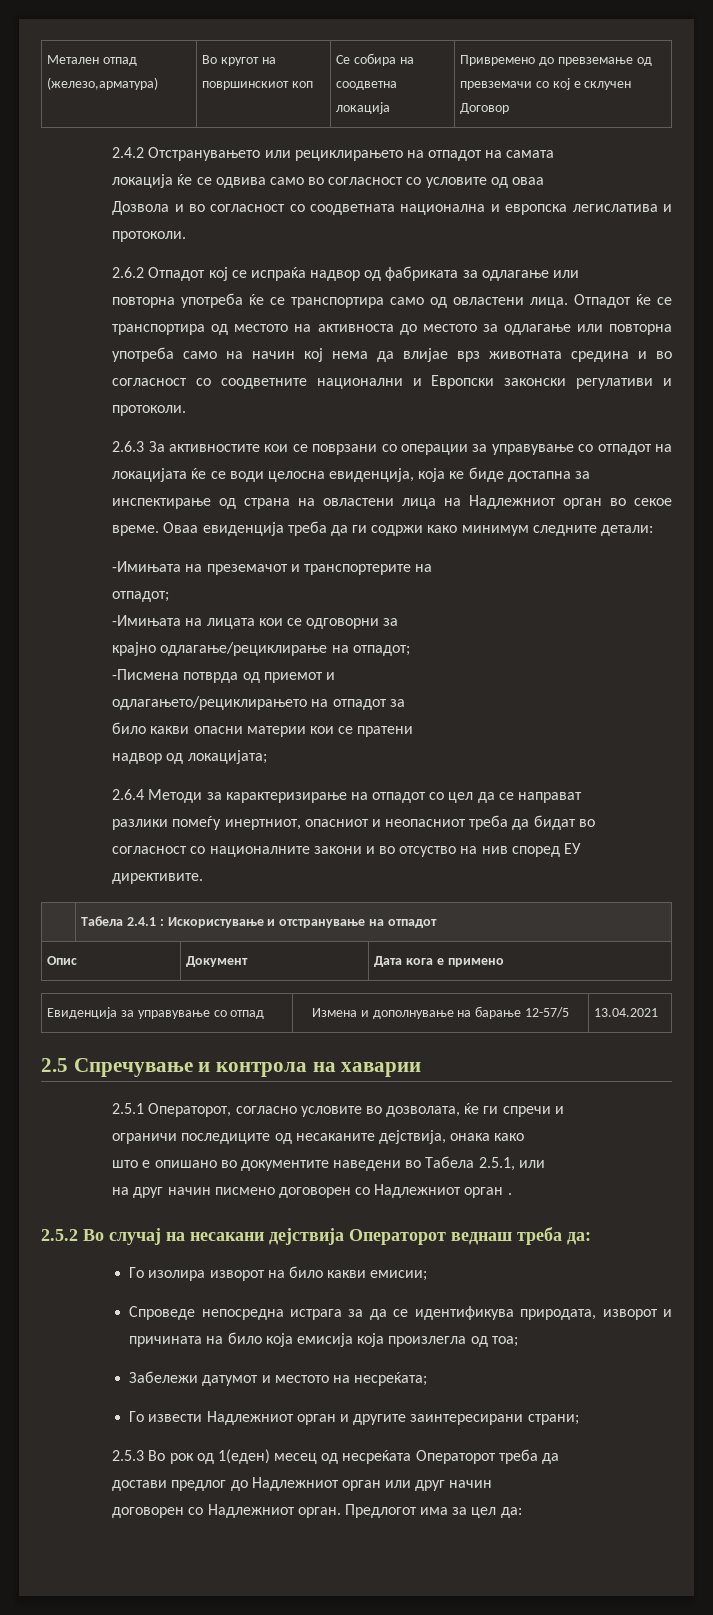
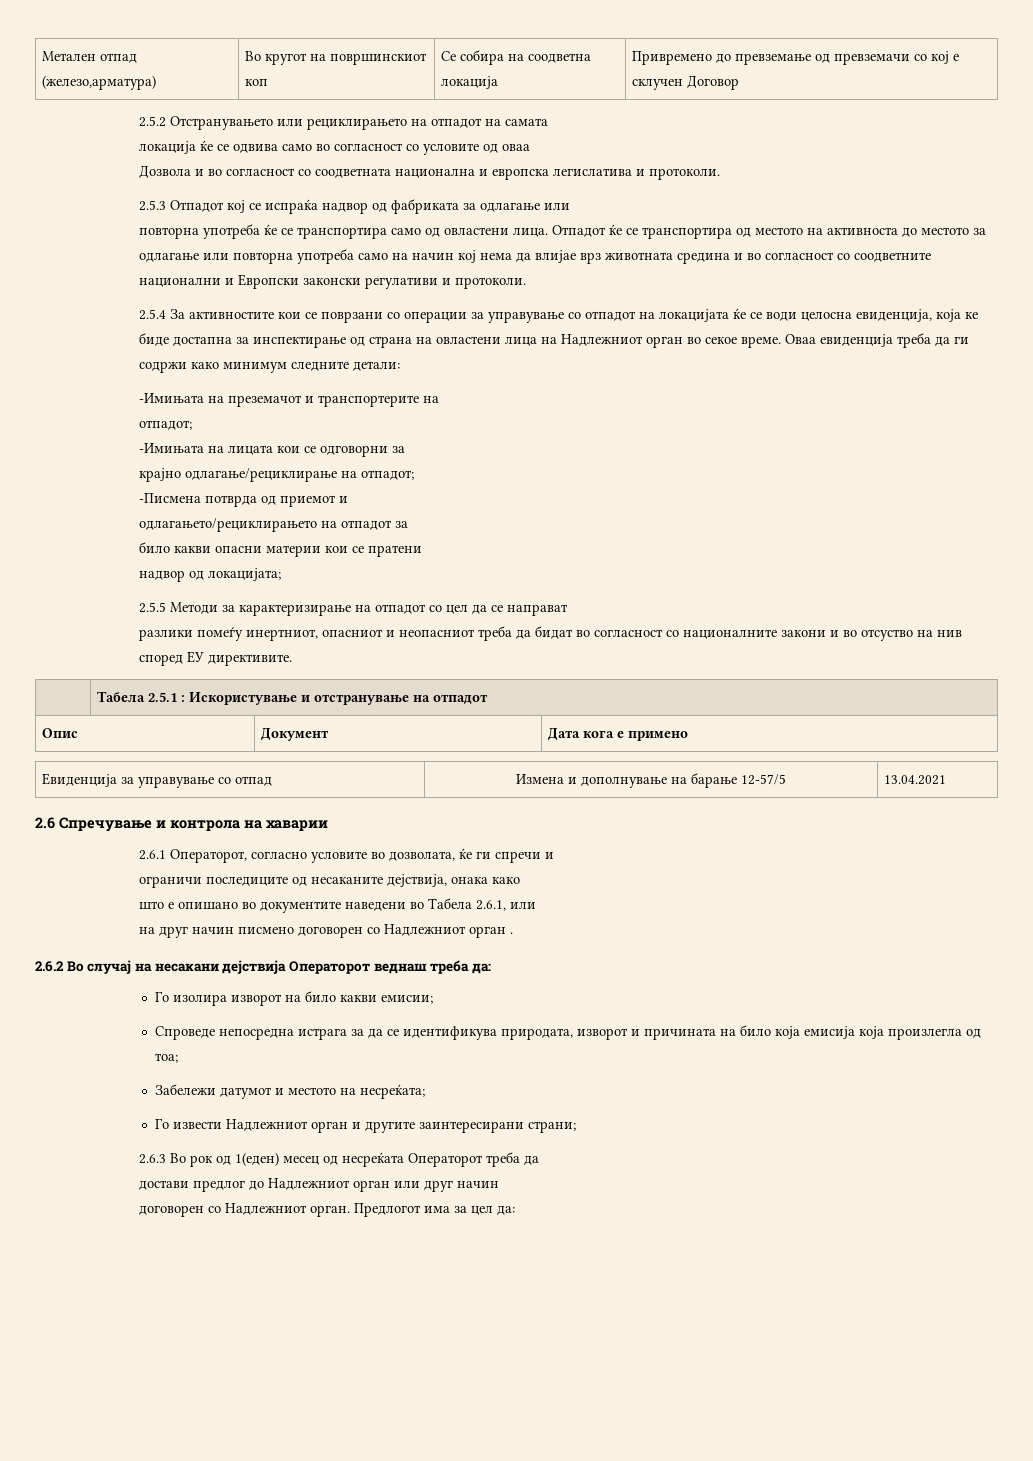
- 2.4.2 Отстранувањето или рециклирањето на отпадот на самата
+ 2.5.2 Отстранувањето или рециклирањето на отпадот на самата
- 2.6.2 Отпадот кој се испраќа надвор од фабриката за одлагање или
+ 2.5.3 Отпадот кој се испраќа надвор од фабриката за одлагање или
- 2.6.3 За активностите кои се поврзани со операции за управување со отпадот на локацијата ќе се води целосна евиденција, која ке биде достапна за инспектирање од страна на овластени лица на Надлежниот орган во секое време.
+ 2.5.4 За активностите кои се поврзани со операции за управување со отпадот на локацијата ќе се води целосна евиденција, која ке биде достапна за инспектирање од страна на овластени лица на Надлежниот орган во секое време.
- 2.6.4 Методи за карактеризирање на отпадот со цел да се направат
+ 2.5.5 Методи за карактеризирање на отпадот со цел да се направат
- | Табела 2.4.1 : Искористување и отстранување на отпадот
+ | Табела 2.5.1 : Искористување и отстранување на отпадот
- 2.5 Спречување и контрола на хаварии
+ 2.6 Спречување и контрола на хаварии
- 2.5.1 Операторот, согласно условите во дозволата, ќе ги спречи и
+ 2.6.1 Операторот, согласно условите во дозволата, ќе ги спречи и
- што е опишано во документите наведени во Табела 2.5.1, или
+ што е опишано во документите наведени во Табела 2.6.1, или
- 2.5.2 Во случај на несакани дејствија Операторот веднаш треба да:
+ 2.6.2 Во случај на несакани дејствија Операторот веднаш треба да:
- 2.5.3 Во рок од 1(еден) месец од несреќата Операторот треба да
+ 2.6.3 Во рок од 1(еден) месец од несреќата Операторот треба да

